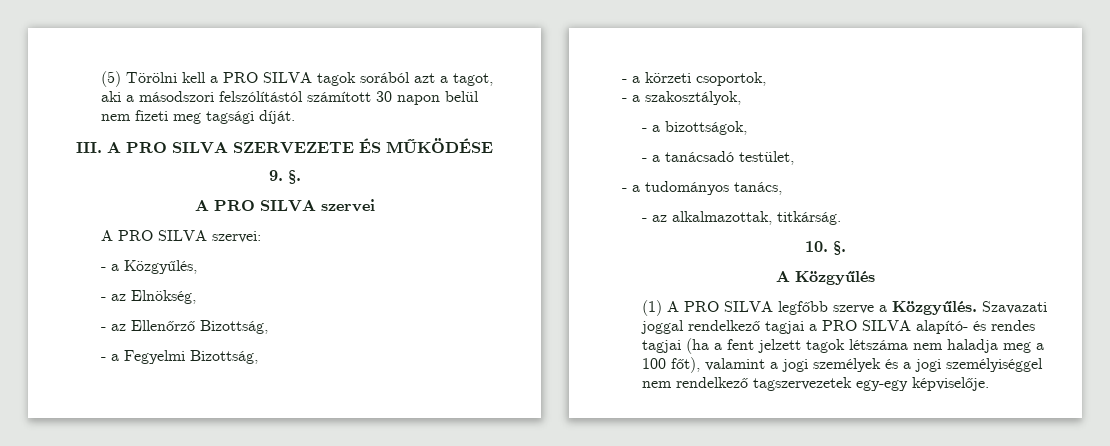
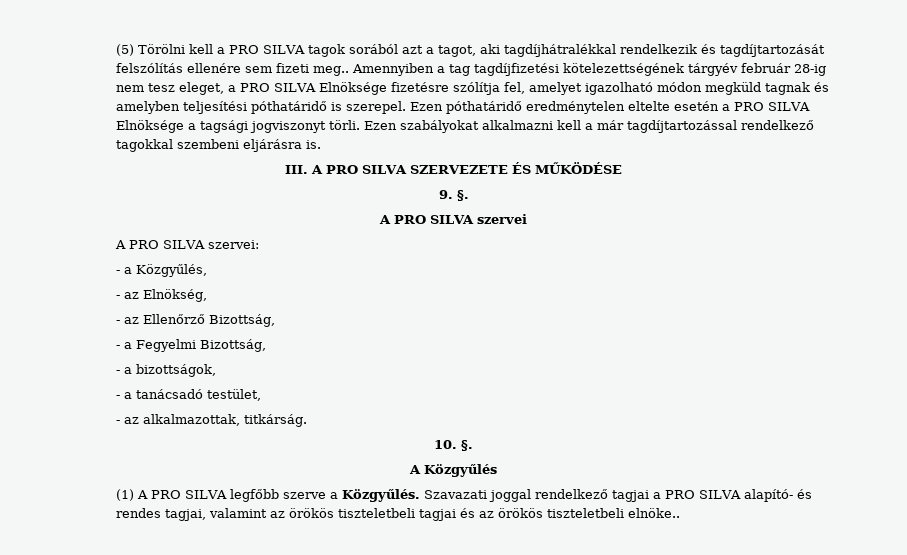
- (5) Törölni kell a PRO SILVA tagok sorából azt a tagot, aki a másodszori felszólítástól számított 30 napon belül nem fizeti meg tagsági díját.
+ (5) Törölni kell a PRO SILVA tagok sorából azt a tagot, aki tagdíjhátralékkal rendelkezik és tagdíjtartozását felszólítás ellenére sem fizeti meg.. Amennyiben a tag tagdíjfizetési kötelezettségének tárgyév február 28-ig nem tesz eleget, a PRO SILVA Elnöksége fizetésre szólítja fel, amelyet igazolható módon megküld tagnak és amelyben teljesítési póthatáridő is szerepel. Ezen póthatáridő eredménytelen eltelte esetén a PRO SILVA Elnöksége a tagsági jogviszonyt törli. Ezen szabályokat alkalmazni kell a már tagdíjtartozással rendelkező tagokkal szembeni eljárásra is.
- - a körzeti csoportok,
- - a szakosztályok,
- - a tudományos tanács,
- Szavazati joggal rendelkező tagjai a PRO SILVA alapító- és rendes tagjai (ha a fent jelzett tagok létszáma nem haladja meg a 100 főt), valamint a jogi személyek és a jogi személyiséggel nem rendelkező tagszervezetek egy-egy képviselője.
+ Szavazati joggal rendelkező tagjai a PRO SILVA alapító- és rendes tagjai, valamint az örökös tiszteletbeli tagjai és az örökös tiszteletbeli elnöke..

